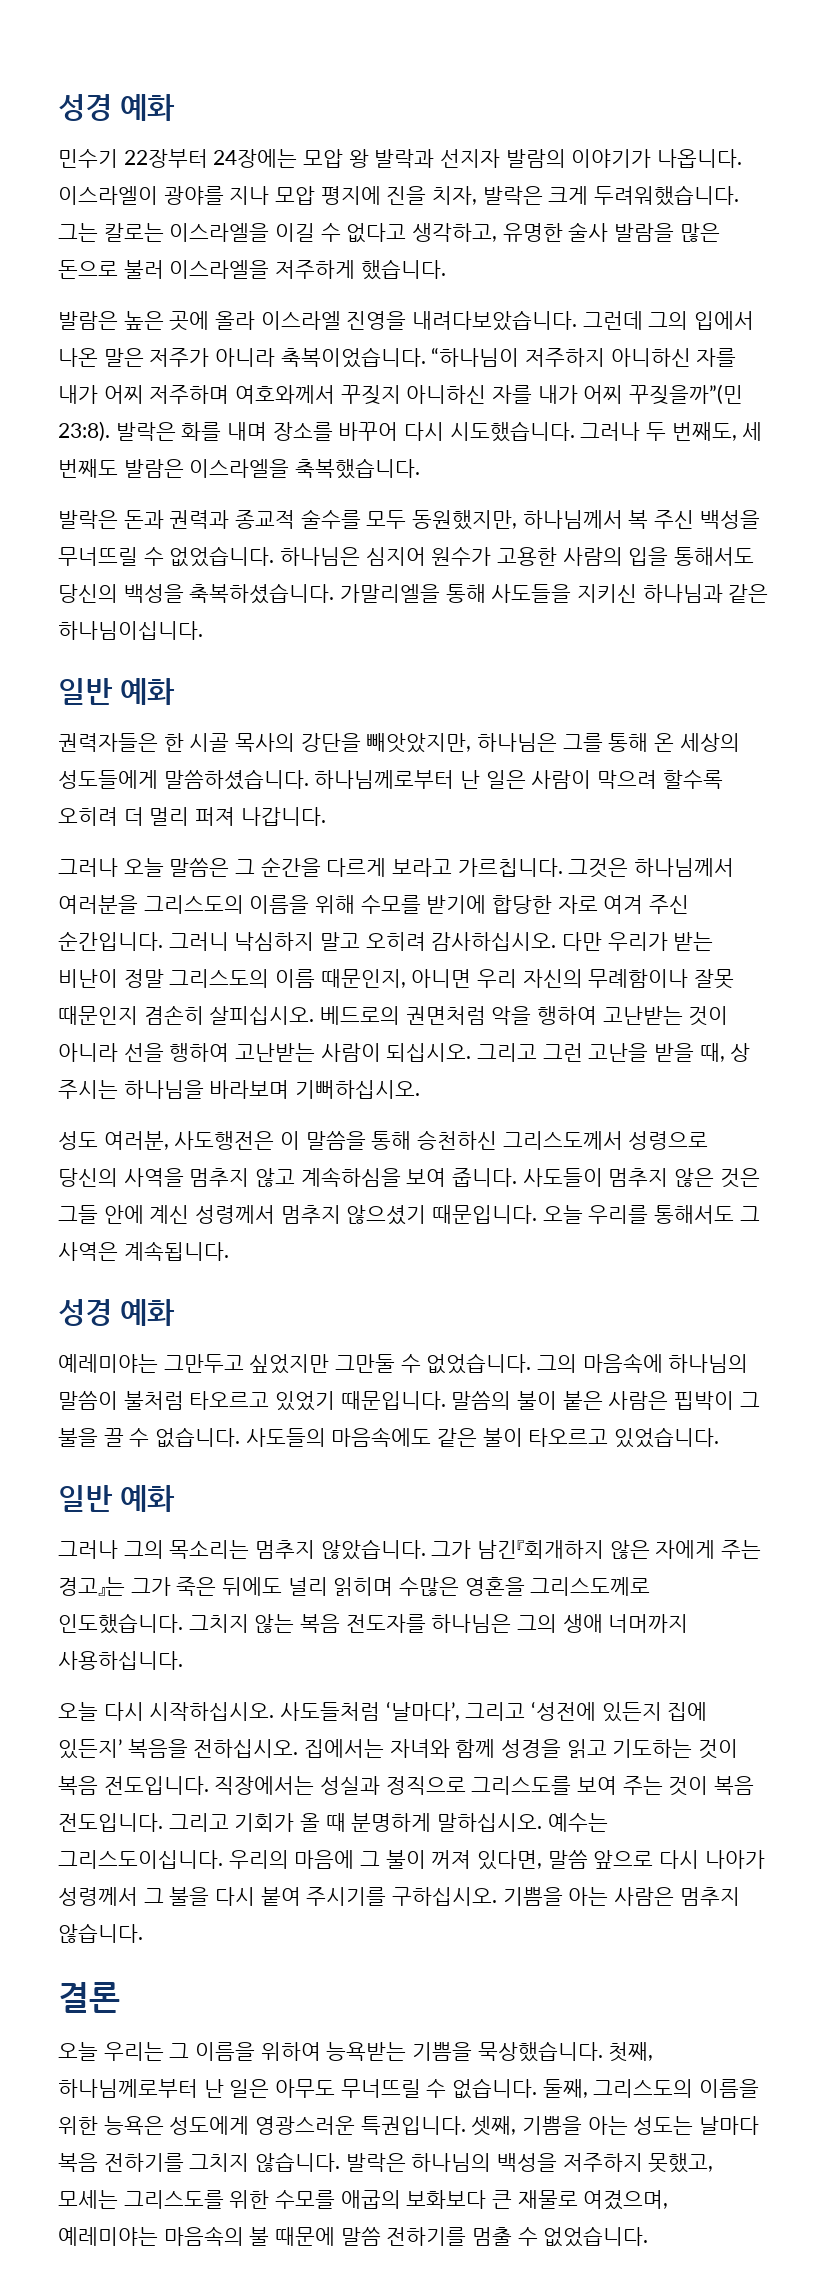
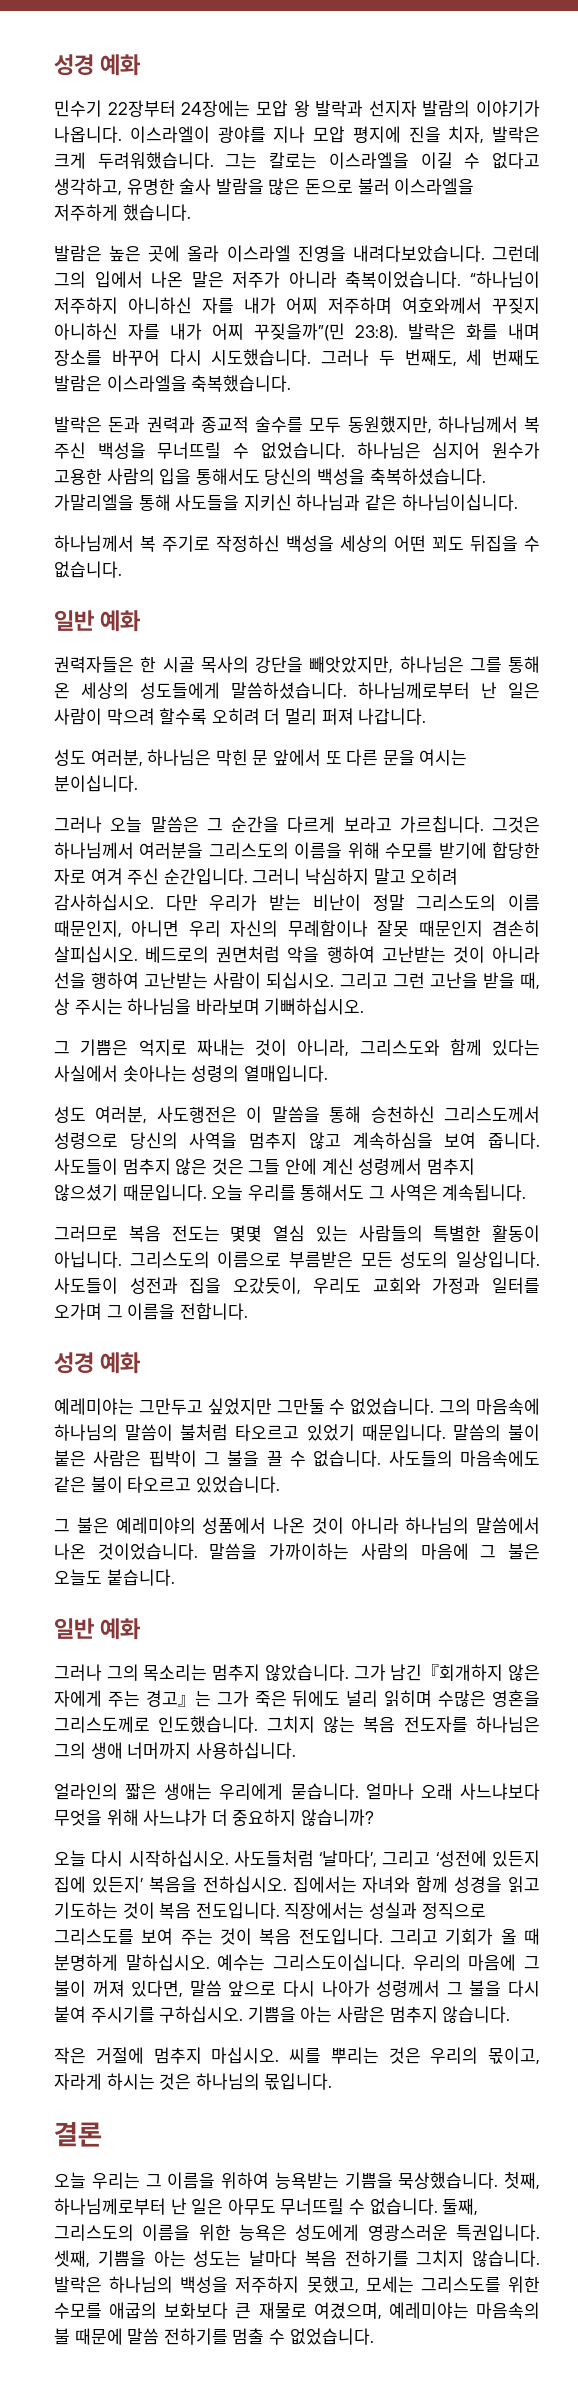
+ 하나님께서 복 주기로 작정하신 백성을 세상의 어떤 꾀도 뒤집을 수 없습니다.
+ 성도 여러분, 하나님은 막힌 문 앞에서 또 다른 문을 여시는 분이십니다.
+ 그 기쁨은 억지로 짜내는 것이 아니라, 그리스도와 함께 있다는 사실에서 솟아나는 성령의 열매입니다.
+ 그러므로 복음 전도는 몇몇 열심 있는 사람들의 특별한 활동이 아닙니다. 그리스도의 이름으로 부름받은 모든 성도의 일상입니다. 사도들이 성전과 집을 오갔듯이, 우리도 교회와 가정과 일터를 오가며 그 이름을 전합니다.
+ 그 불은 예레미야의 성품에서 나온 것이 아니라 하나님의 말씀에서 나온 것이었습니다. 말씀을 가까이하는 사람의 마음에 그 불은 오늘도 붙습니다.
+ 얼라인의 짧은 생애는 우리에게 묻습니다. 얼마나 오래 사느냐보다 무엇을 위해 사느냐가 더 중요하지 않습니까?
+ 작은 거절에 멈추지 마십시오. 씨를 뿌리는 것은 우리의 몫이고, 자라게 하시는 것은 하나님의 몫입니다.

